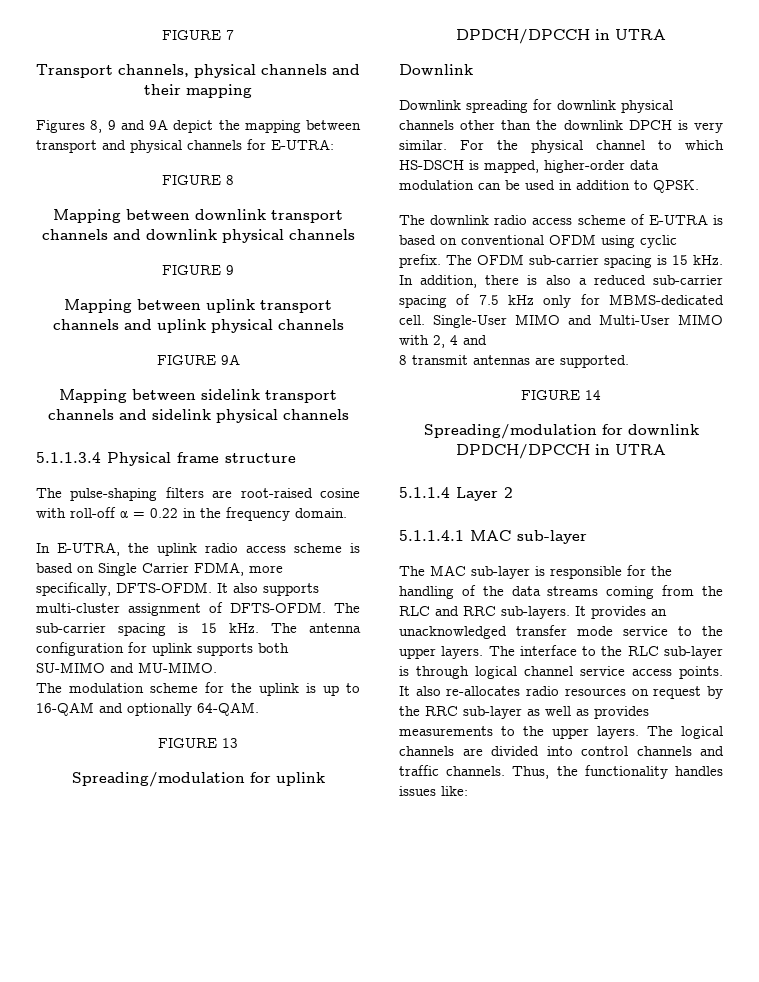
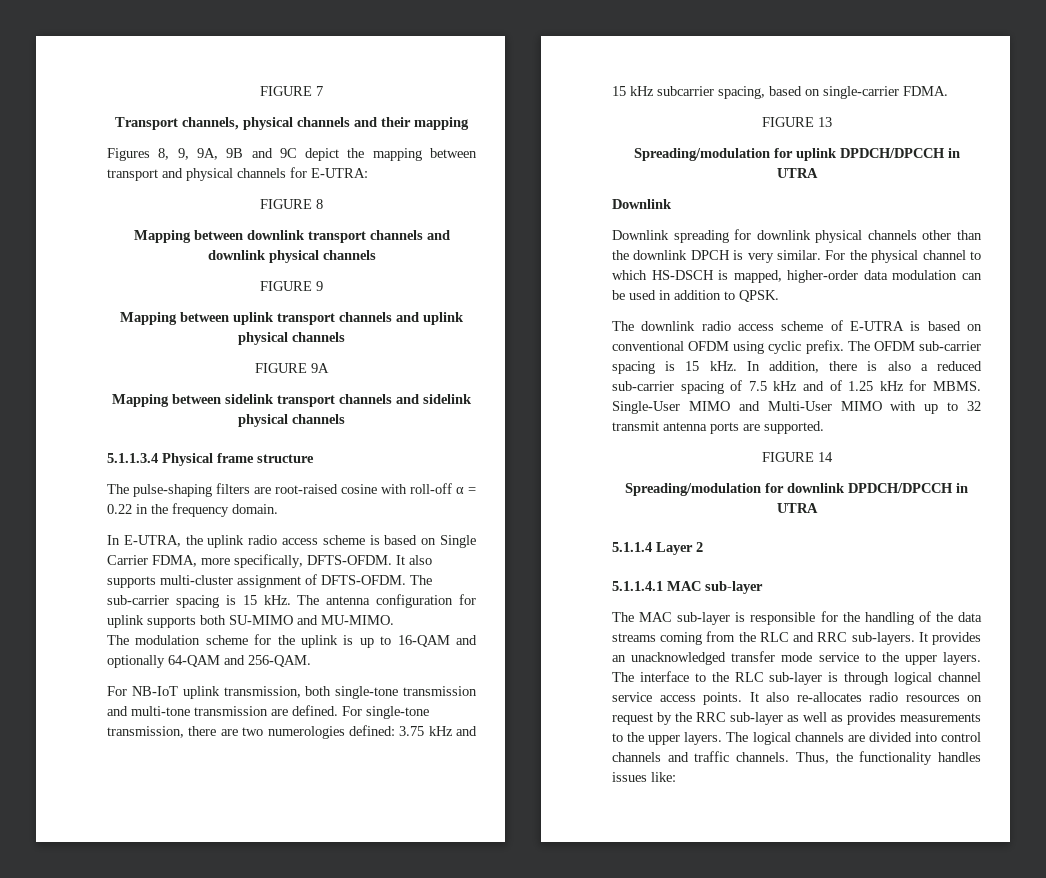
- Figures 8, 9 and 9A depict the mapping between transport and physical channels for E-UTRA:
+ Figures 8, 9, 9A, 9B and 9C depict the mapping between transport and physical channels for E-UTRA:
- The modulation scheme for the uplink is up to 16-QAM and optionally 64-QAM.
+ The modulation scheme for the uplink is up to 16-QAM and optionally 64-QAM and 256-QAM.
+ For NB-IoT uplink transmission, both single-tone transmission and multi-tone transmission are defined. For single-tone transmission, there are two numerologies defined: 3.75 kHz and 15 kHz subcarrier spacing, based on single-carrier FDMA.
- In addition, there is also a reduced sub-carrier spacing of 7.5 kHz only for MBMS-dedicated cell.
+ In addition, there is also a reduced sub-carrier spacing of 7.5 kHz and of 1.25 kHz for MBMS.
- Single-User MIMO and Multi-User MIMO with 2, 4 and
- 8 transmit antennas are supported.
+ Single-User MIMO and Multi-User MIMO with up to 32 transmit antenna ports are supported.

